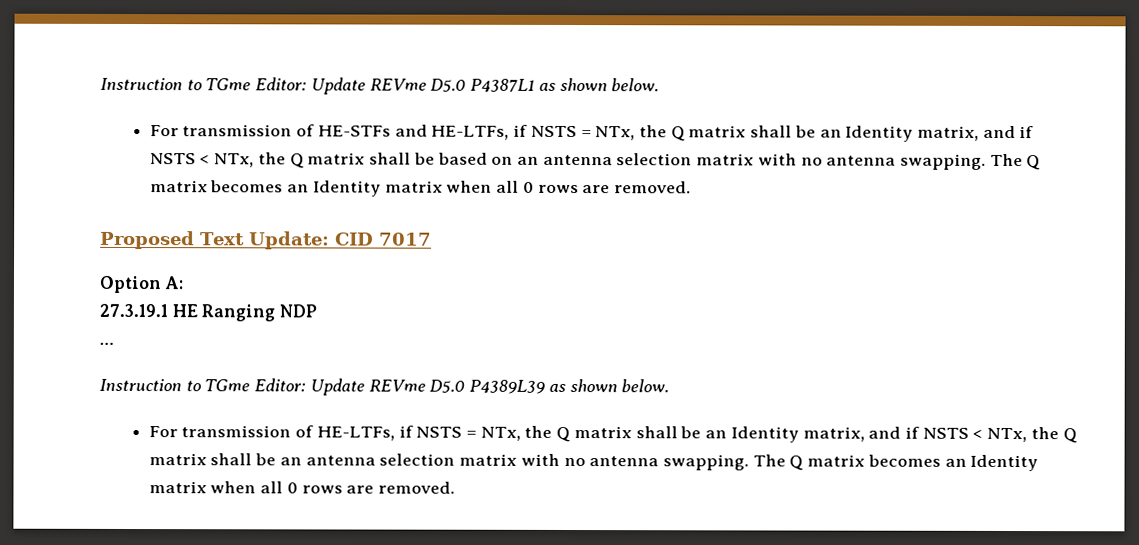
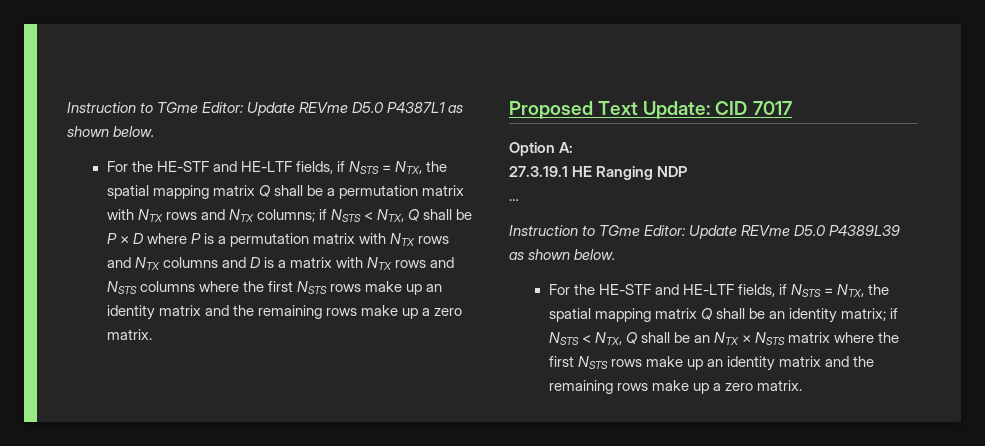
- For transmission of HE-STFs and HE-LTFs, if NSTS = NTx, the Q matrix shall be an Identity matrix, and if NSTS < NTx, the Q matrix shall be based on an antenna selection matrix with no antenna swapping. The Q matrix becomes an Identity matrix when all 0 rows are removed.
+ For the HE-STF and HE-LTF fields, if NSTS = NTX, the spatial mapping matrix Q shall be a permutation matrix with NTX rows and NTX columns; if NSTS < NTX, Q shall be P × D where P is a permutation matrix with NTX rows and NTX columns and D is a matrix with NTX rows and NSTS columns where the first NSTS rows make up an identity matrix and the remaining rows make up a zero matrix.
- For transmission of HE-LTFs, if NSTS = NTx, the Q matrix shall be an Identity matrix, and if NSTS < NTx, the Q matrix shall be an antenna selection matrix with no antenna swapping. The Q matrix becomes an Identity matrix when all 0 rows are removed.
+ For the HE-STF and HE-LTF fields, if NSTS = NTX, the spatial mapping matrix Q shall be an identity matrix; if NSTS < NTX, Q shall be an NTX × NSTS matrix where the first NSTS rows make up an identity matrix and the remaining rows make up a zero matrix.

